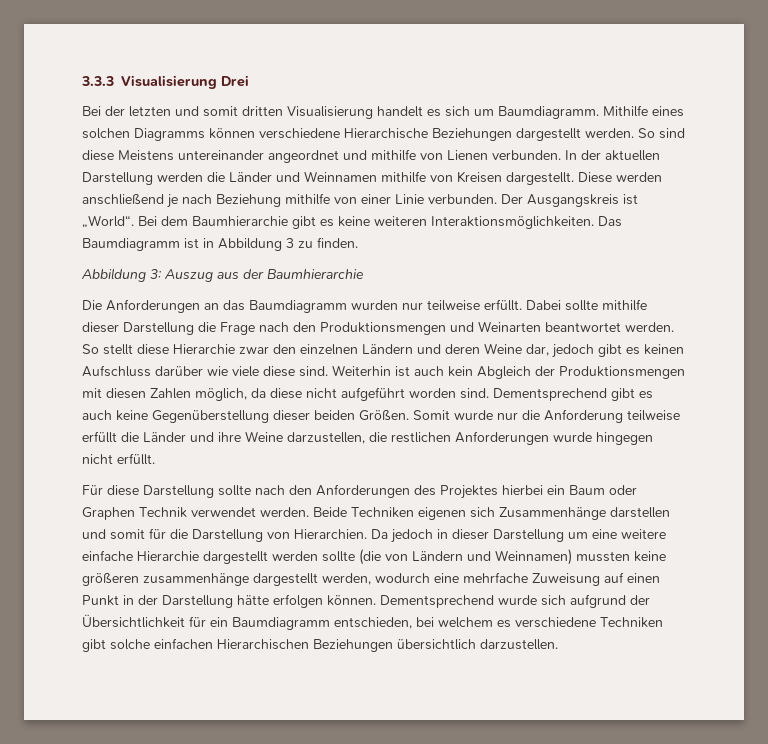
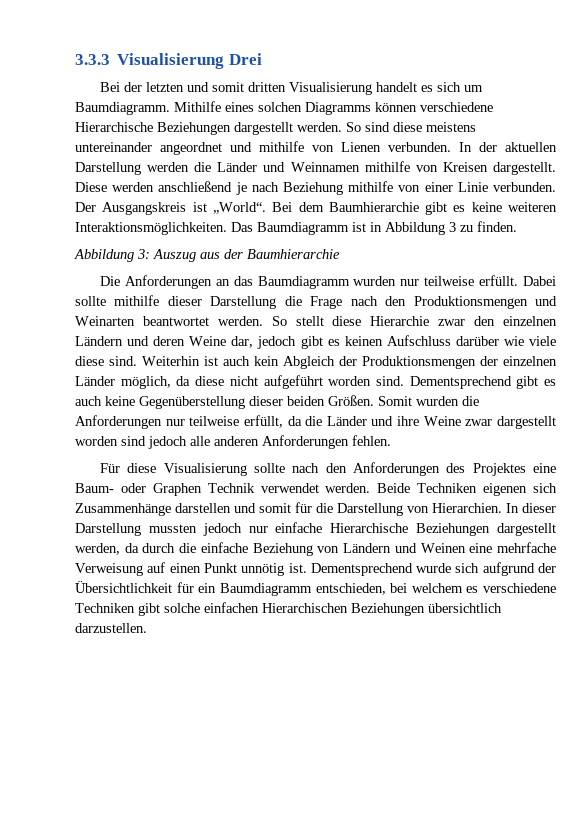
- So sind diese Meistens untereinander angeordnet und mithilfe von Lienen verbunden.
+ So sind diese meistens untereinander angeordnet und mithilfe von Lienen verbunden.
- Weiterhin ist auch kein Abgleich der Produktionsmengen mit diesen Zahlen möglich, da diese nicht aufgeführt worden sind.
+ Weiterhin ist auch kein Abgleich der Produktionsmengen der einzelnen Länder möglich, da diese nicht aufgeführt worden sind.
- Somit wurde nur die Anforderung teilweise erfüllt die Länder und ihre Weine darzustellen, die restlichen Anforderungen wurde hingegen nicht erfüllt.
+ Somit wurden die Anforderungen nur teilweise erfüllt, da die Länder und ihre Weine zwar dargestellt worden sind jedoch alle anderen Anforderungen fehlen.
- Für diese Darstellung sollte nach den Anforderungen des Projektes hierbei ein Baum oder Graphen Technik verwendet werden.
+ Für diese Visualisierung sollte nach den Anforderungen des Projektes eine Baum- oder Graphen Technik verwendet werden.
- Da jedoch in dieser Darstellung um eine weitere einfache Hierarchie dargestellt werden sollte (die von Ländern und Weinnamen) mussten keine größeren zusammenhänge dargestellt werden, wodurch eine mehrfache Zuweisung auf einen Punkt in der Darstellung hätte erfolgen können.
+ In dieser Darstellung mussten jedoch nur einfache Hierarchische Beziehungen dargestellt werden, da durch die einfache Beziehung von Ländern und Weinen eine mehrfache Verweisung auf einen Punkt unnötig ist.

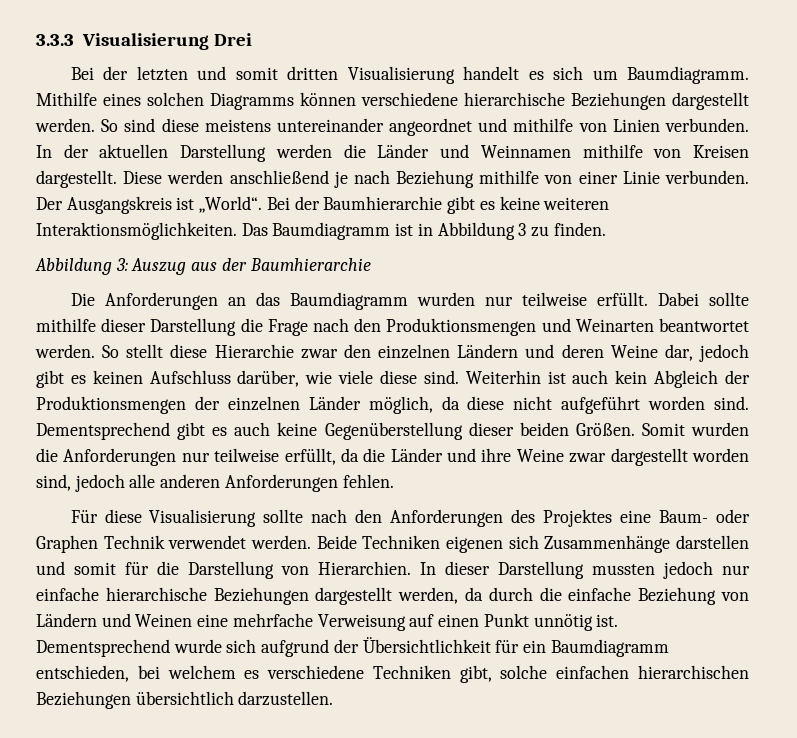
- Mithilfe eines solchen Diagramms können verschiedene Hierarchische Beziehungen dargestellt werden.
+ Mithilfe eines solchen Diagramms können verschiedene hierarchische Beziehungen dargestellt werden.
- So sind diese meistens untereinander angeordnet und mithilfe von Lienen verbunden.
+ So sind diese meistens untereinander angeordnet und mithilfe von Linien verbunden.
- Bei dem Baumhierarchie gibt es keine weiteren Interaktionsmöglichkeiten.
+ Bei der Baumhierarchie gibt es keine weiteren Interaktionsmöglichkeiten.
- So stellt diese Hierarchie zwar den einzelnen Ländern und deren Weine dar, jedoch gibt es keinen Aufschluss darüber wie viele diese sind.
+ So stellt diese Hierarchie zwar den einzelnen Ländern und deren Weine dar, jedoch gibt es keinen Aufschluss darüber, wie viele diese sind.
- Somit wurden die Anforderungen nur teilweise erfüllt, da die Länder und ihre Weine zwar dargestellt worden sind jedoch alle anderen Anforderungen fehlen.
+ Somit wurden die Anforderungen nur teilweise erfüllt, da die Länder und ihre Weine zwar dargestellt worden sind, jedoch alle anderen Anforderungen fehlen.
- In dieser Darstellung mussten jedoch nur einfache Hierarchische Beziehungen dargestellt werden, da durch die einfache Beziehung von Ländern und Weinen eine mehrfache Verweisung auf einen Punkt unnötig ist.
+ In dieser Darstellung mussten jedoch nur einfache hierarchische Beziehungen dargestellt werden, da durch die einfache Beziehung von Ländern und Weinen eine mehrfache Verweisung auf einen Punkt unnötig ist.
- Dementsprechend wurde sich aufgrund der Übersichtlichkeit für ein Baumdiagramm entschieden, bei welchem es verschiedene Techniken gibt solche einfachen Hierarchischen Beziehungen übersichtlich darzustellen.
+ Dementsprechend wurde sich aufgrund der Übersichtlichkeit für ein Baumdiagramm entschieden, bei welchem es verschiedene Techniken gibt, solche einfachen hierarchischen Beziehungen übersichtlich darzustellen.

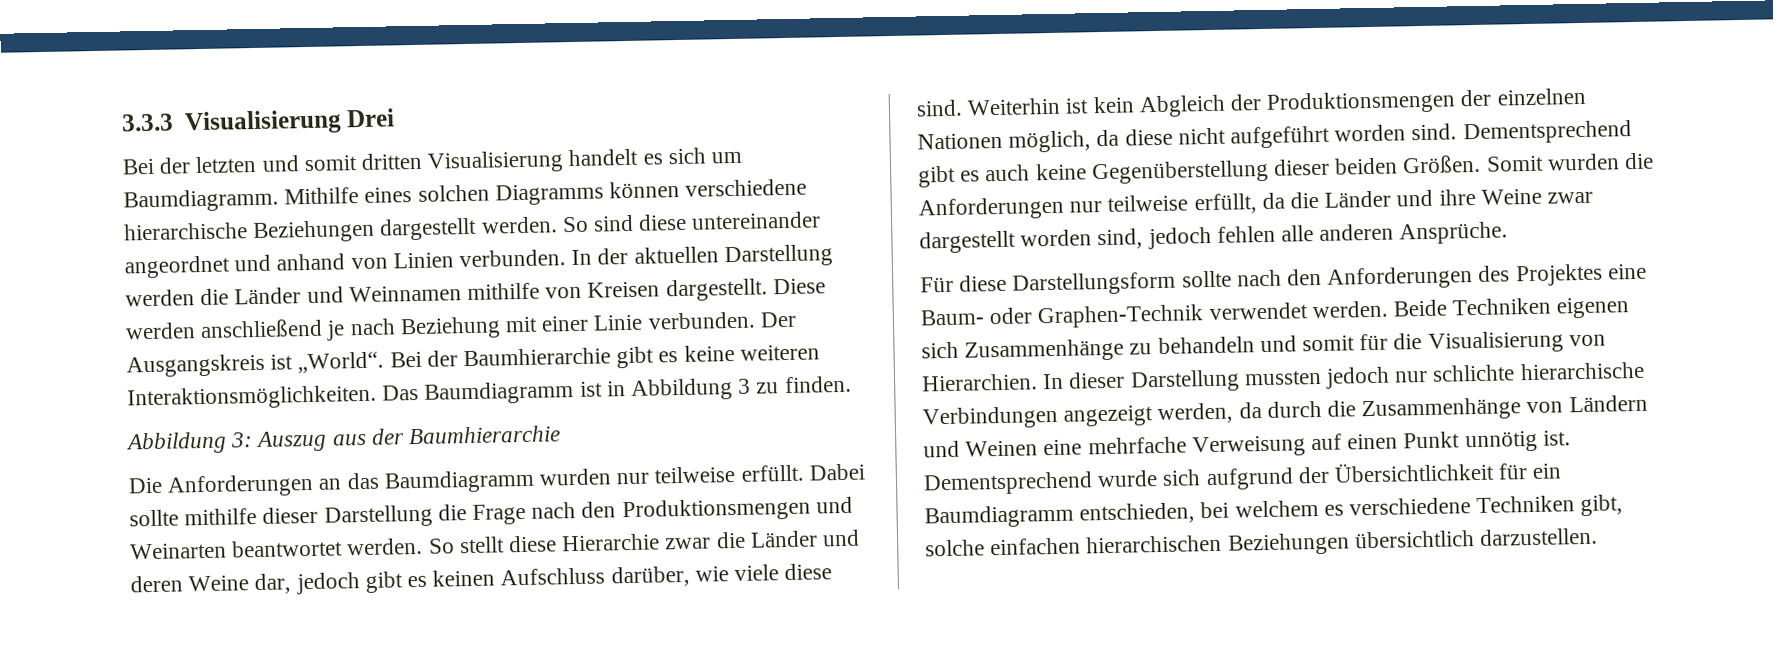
- So sind diese meistens untereinander angeordnet und mithilfe von Linien verbunden.
+ So sind diese untereinander angeordnet und anhand von Linien verbunden.
- Diese werden anschließend je nach Beziehung mithilfe von einer Linie verbunden.
+ Diese werden anschließend je nach Beziehung mit einer Linie verbunden.
- So stellt diese Hierarchie zwar den einzelnen Ländern und deren Weine dar, jedoch gibt es keinen Aufschluss darüber, wie viele diese sind.
+ So stellt diese Hierarchie zwar die Länder und deren Weine dar, jedoch gibt es keinen Aufschluss darüber, wie viele diese sind.
- Weiterhin ist auch kein Abgleich der Produktionsmengen der einzelnen Länder möglich, da diese nicht aufgeführt worden sind.
+ Weiterhin ist kein Abgleich der Produktionsmengen der einzelnen Nationen möglich, da diese nicht aufgeführt worden sind.
- Somit wurden die Anforderungen nur teilweise erfüllt, da die Länder und ihre Weine zwar dargestellt worden sind, jedoch alle anderen Anforderungen fehlen.
+ Somit wurden die Anforderungen nur teilweise erfüllt, da die Länder und ihre Weine zwar dargestellt worden sind, jedoch fehlen alle anderen Ansprüche.
- Für diese Visualisierung sollte nach den Anforderungen des Projektes eine Baum- oder Graphen Technik verwendet werden.
+ Für diese Darstellungsform sollte nach den Anforderungen des Projektes eine Baum- oder Graphen-Technik verwendet werden.
- Beide Techniken eigenen sich Zusammenhänge darstellen und somit für die Darstellung von Hierarchien.
+ Beide Techniken eigenen sich Zusammenhänge zu behandeln und somit für die Visualisierung von Hierarchien.
- In dieser Darstellung mussten jedoch nur einfache hierarchische Beziehungen dargestellt werden, da durch die einfache Beziehung von Ländern und Weinen eine mehrfache Verweisung auf einen Punkt unnötig ist.
+ In dieser Darstellung mussten jedoch nur schlichte hierarchische Verbindungen angezeigt werden, da durch die Zusammenhänge von Ländern und Weinen eine mehrfache Verweisung auf einen Punkt unnötig ist.

